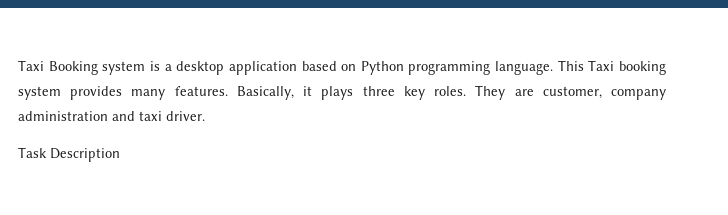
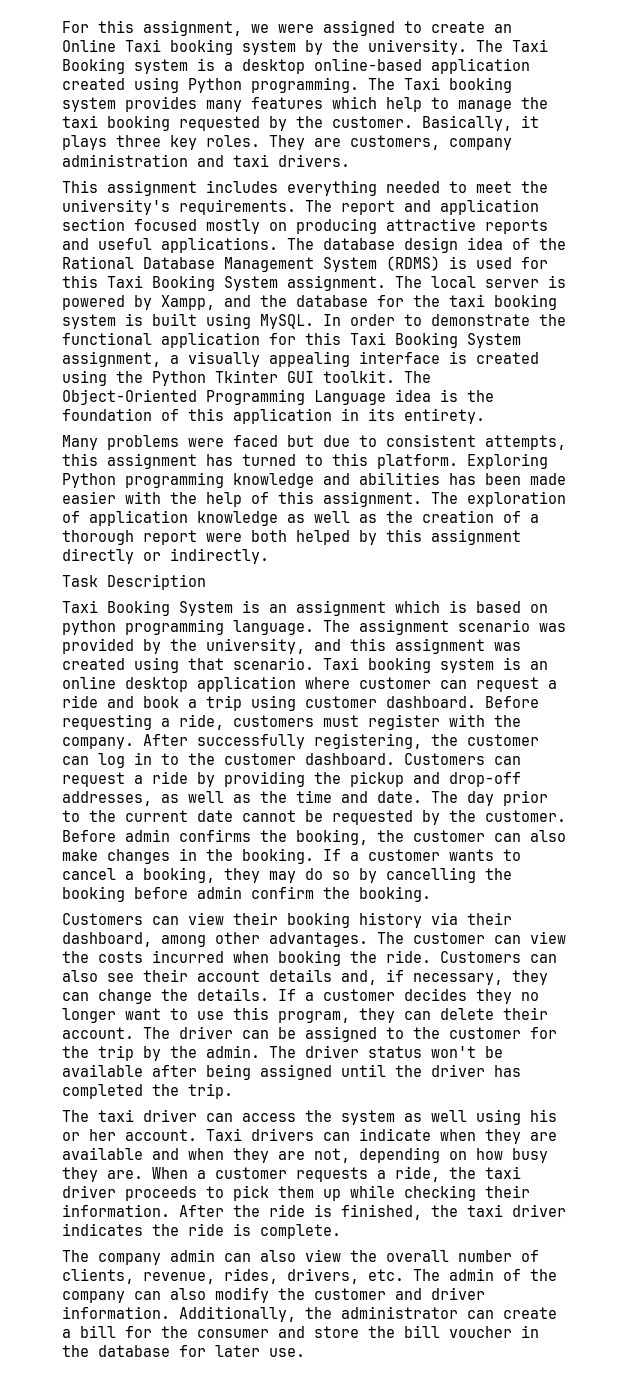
- Taxi Booking system is a desktop application based on Python programming language. This Taxi booking system provides many features.
+ For this assignment, we were assigned to create an Online Taxi booking system by the university. The Taxi Booking system is a desktop online-based application created using Python programming. The Taxi booking system provides many features which help to manage the taxi booking requested by the customer.
- They are customer, company administration and taxi driver.
+ They are customers, company administration and taxi drivers.
+ This assignment includes everything needed to meet the university's requirements. The report and application section focused mostly on producing attractive reports and useful applications. The database design idea of the Rational Database Management System (RDMS) is used for this Taxi Booking System assignment. The local server is powered by Xampp, and the database for the taxi booking system is built using MySQL. In order to demonstrate the functional application for this Taxi Booking System assignment, a visually appealing interface is created using the Python Tkinter GUI toolkit. The Object-Oriented Programming Language idea is the foundation of this application in its entirety.
+ Many problems were faced but due to consistent attempts, this assignment has turned to this platform. Exploring Python programming knowledge and abilities has been made easier with the help of this assignment. The exploration of application knowledge as well as the creation of a thorough report were both helped by this assignment directly or indirectly.
  Task Description
+ Taxi Booking System is an assignment which is based on python programming language. The assignment scenario was provided by the university, and this assignment was created using that scenario. Taxi booking system is an online desktop application where customer can request a ride and book a trip using customer dashboard. Before requesting a ride, customers must register with the company. After successfully registering, the customer can log in to the customer dashboard. Customers can request a ride by providing the pickup and drop-off addresses, as well as the time and date. The day prior to the current date cannot be requested by the customer. Before admin confirms the booking, the customer can also make changes in the booking. If a customer wants to cancel a booking, they may do so by cancelling the booking before admin confirm the booking.
+ Customers can view their booking history via their dashboard, among other advantages. The customer can view the costs incurred when booking the ride. Customers can also see their account details and, if necessary, they can change the details. If a customer decides they no longer want to use this program, they can delete their account. The driver can be assigned to the customer for the trip by the admin. The driver status won't be available after being assigned until the driver has completed the trip.
+ The taxi driver can access the system as well using his or her account. Taxi drivers can indicate when they are available and when they are not, depending on how busy they are. When a customer requests a ride, the taxi driver proceeds to pick them up while checking their information. After the ride is finished, the taxi driver indicates the ride is complete.
+ The company admin can also view the overall number of clients, revenue, rides, drivers, etc. The admin of the company can also modify the customer and driver information. Additionally, the administrator can create a bill for the consumer and store the bill voucher in the database for later use.

